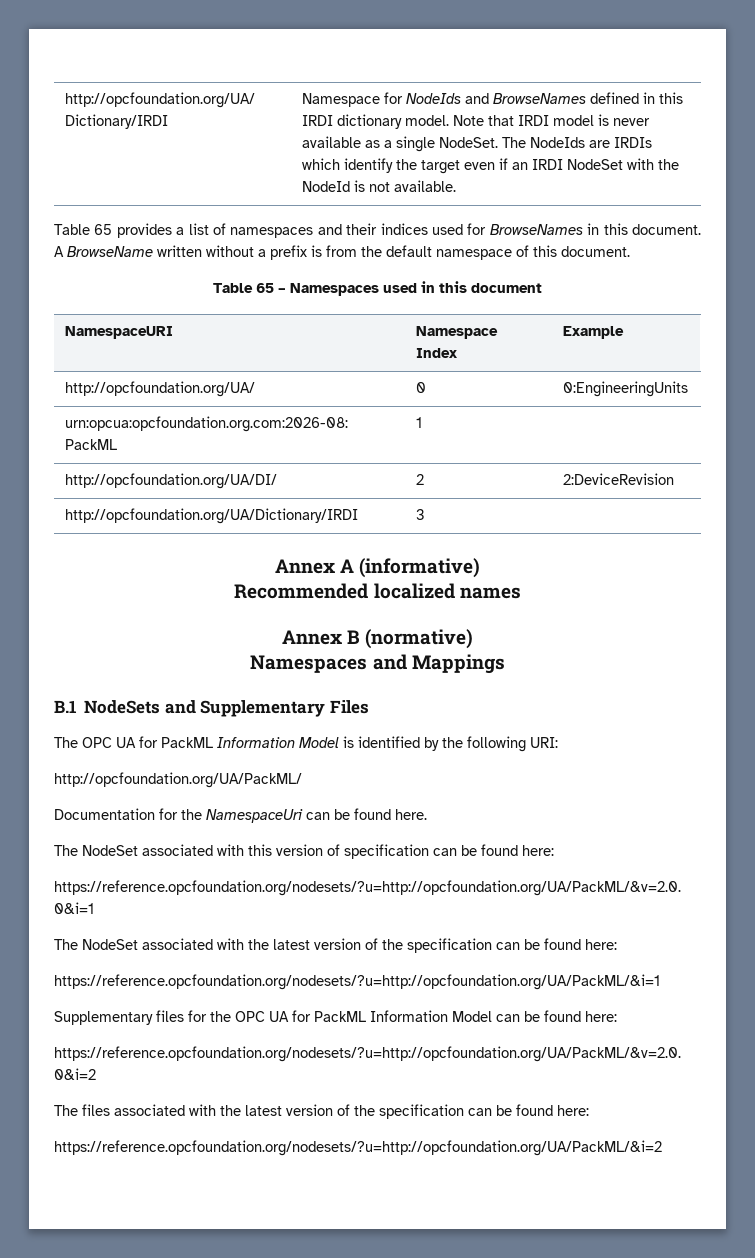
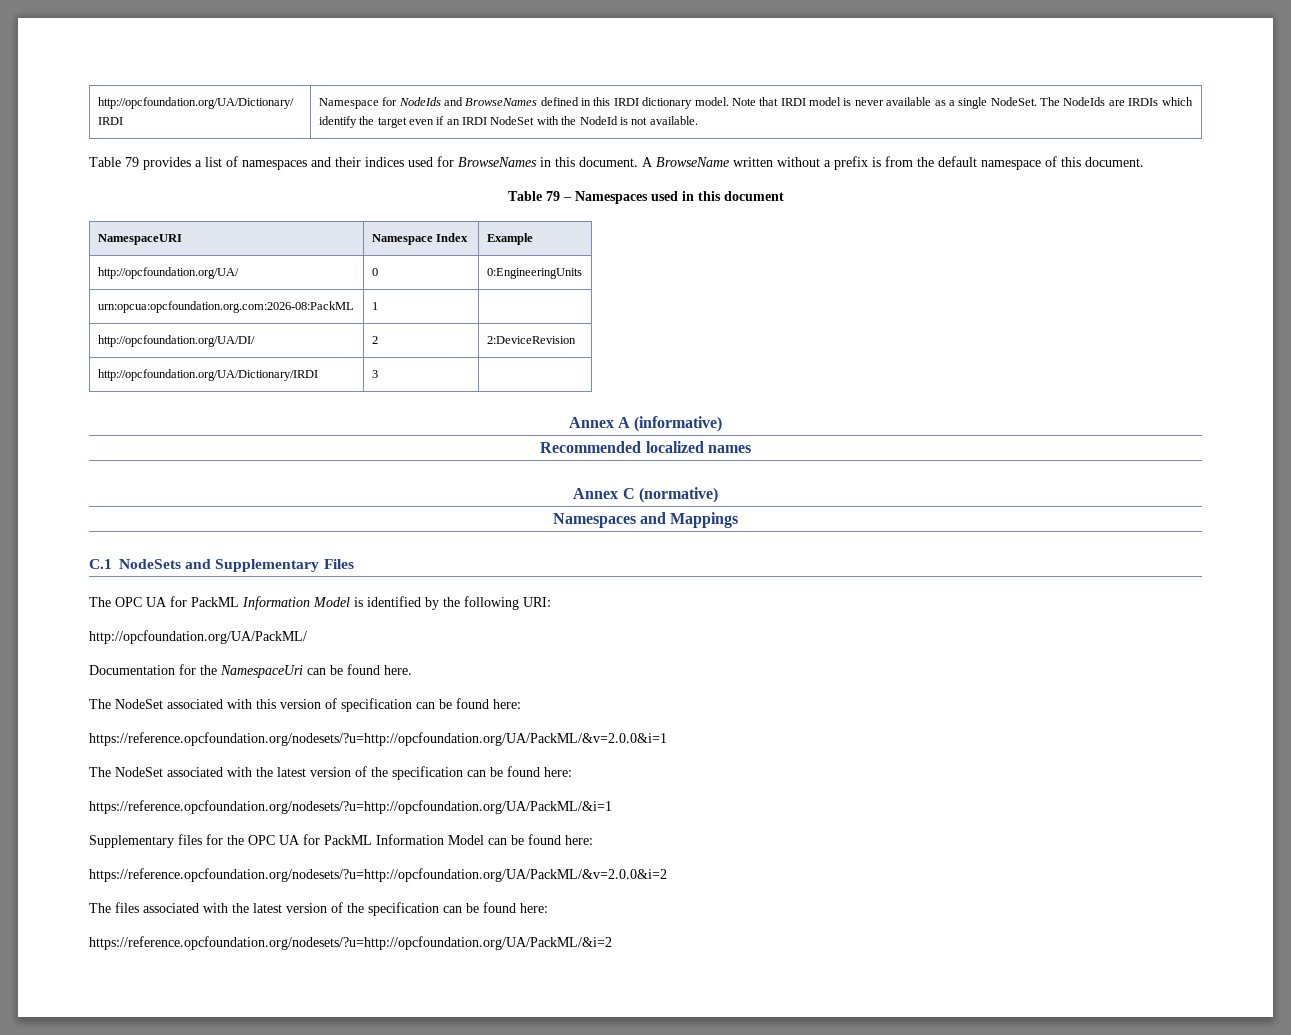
- Table 65 provides a list of namespaces and their indices used for BrowseNames in this document.
+ Table 79 provides a list of namespaces and their indices used for BrowseNames in this document.
- Table 65 – Namespaces used in this document
+ Table 79 – Namespaces used in this document
- Annex B (normative)
+ Annex C (normative)
- B.1 NodeSets and Supplementary Files
+ C.1 NodeSets and Supplementary Files

